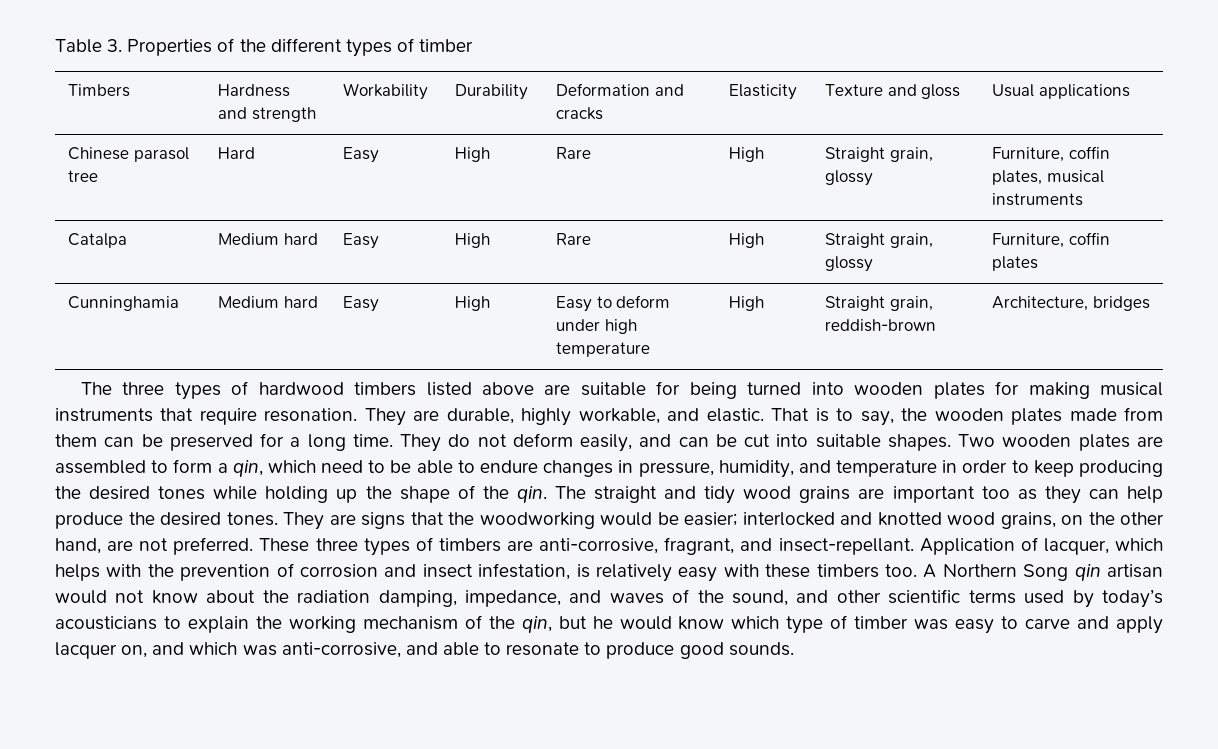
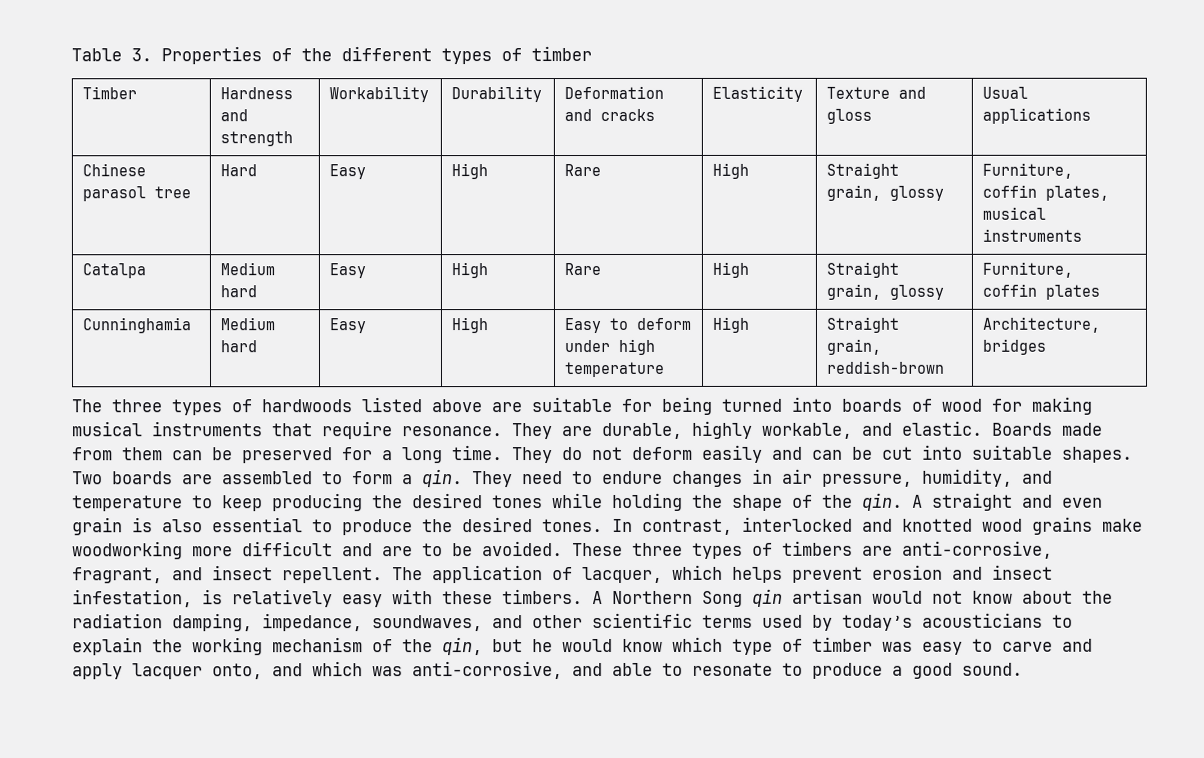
- Timbers | Hardness and strength | Workability | Durability | Deformation and cracks | Elasticity | Texture and gloss | Usual applications
+ Timber | Hardness and strength | Workability | Durability | Deformation and cracks | Elasticity | Texture and gloss | Usual applications
- The three types of hardwood timbers listed above are suitable for being turned into wooden plates for making musical instruments that require resonation.
+ The three types of hardwoods listed above are suitable for being turned into boards of wood for making musical instruments that require resonance.
- That is to say, the wooden plates made from them can be preserved for a long time.
+ Boards made from them can be preserved for a long time.
- They do not deform easily, and can be cut into suitable shapes.
+ They do not deform easily and can be cut into suitable shapes.
- Two wooden plates are assembled to form a qin, which need to be able to endure changes in pressure, humidity, and temperature in order to keep producing the desired tones while holding up the shape of the qin.
+ Two boards are assembled to form a qin. They need to endure changes in air pressure, humidity, and temperature to keep producing the desired tones while holding the shape of the qin.
- The straight and tidy wood grains are important too as they can help produce the desired tones. They are signs that the woodworking would be easier; interlocked and knotted wood grains, on the other hand, are not preferred.
+ A straight and even grain is also essential to produce the desired tones. In contrast, interlocked and knotted wood grains make woodworking more difficult and are to be avoided.
- These three types of timbers are anti-corrosive, fragrant, and insect-repellant. Application of lacquer, which helps with the prevention of corrosion and insect infestation, is relatively easy with these timbers too.
+ These three types of timbers are anti-corrosive, fragrant, and insect repellent. The application of lacquer, which helps prevent erosion and insect infestation, is relatively easy with these timbers.
- A Northern Song qin artisan would not know about the radiation damping, impedance, and waves of the sound, and other scientific terms used by today’s acousticians to explain the working mechanism of the qin, but he would know which type of timber was easy to carve and apply lacquer on, and which was anti-corrosive, and able to resonate to produce good sounds.
+ A Northern Song qin artisan would not know about the radiation damping, impedance, soundwaves, and other scientific terms used by today’s acousticians to explain the working mechanism of the qin, but he would know which type of timber was easy to carve and apply lacquer onto, and which was anti-corrosive, and able to resonate to produce a good sound.

